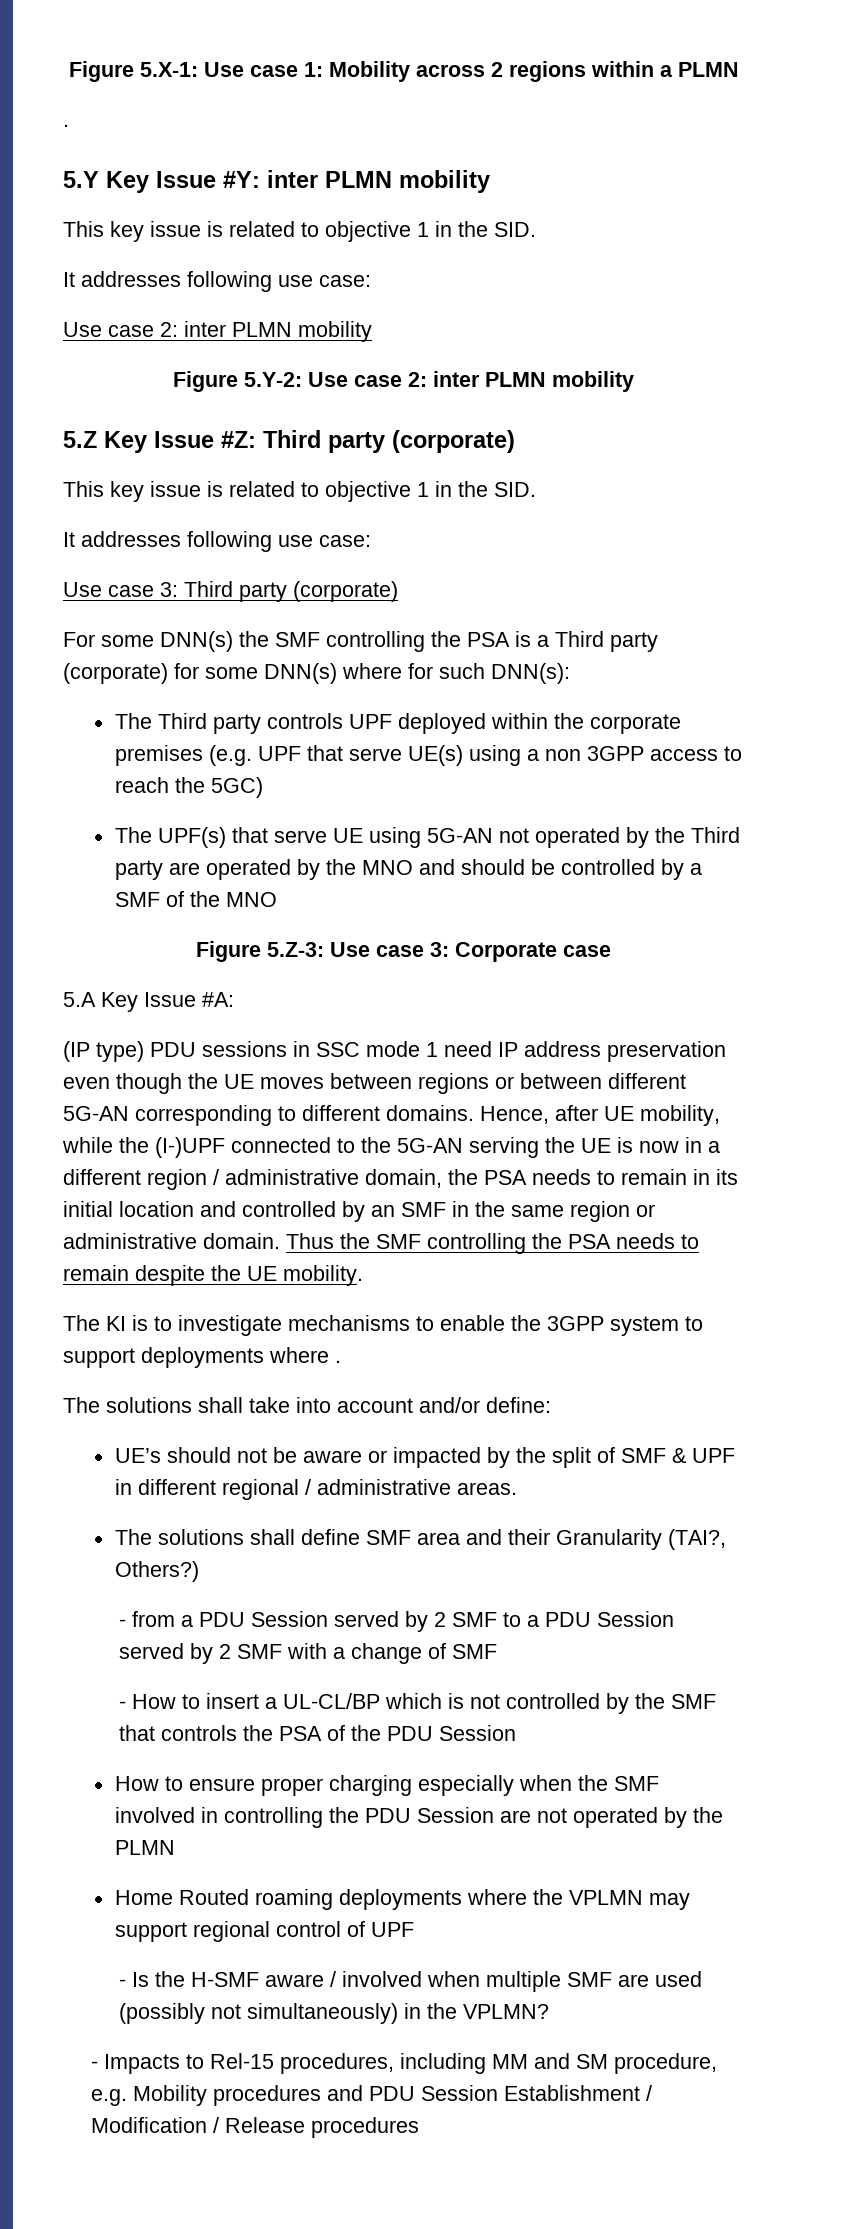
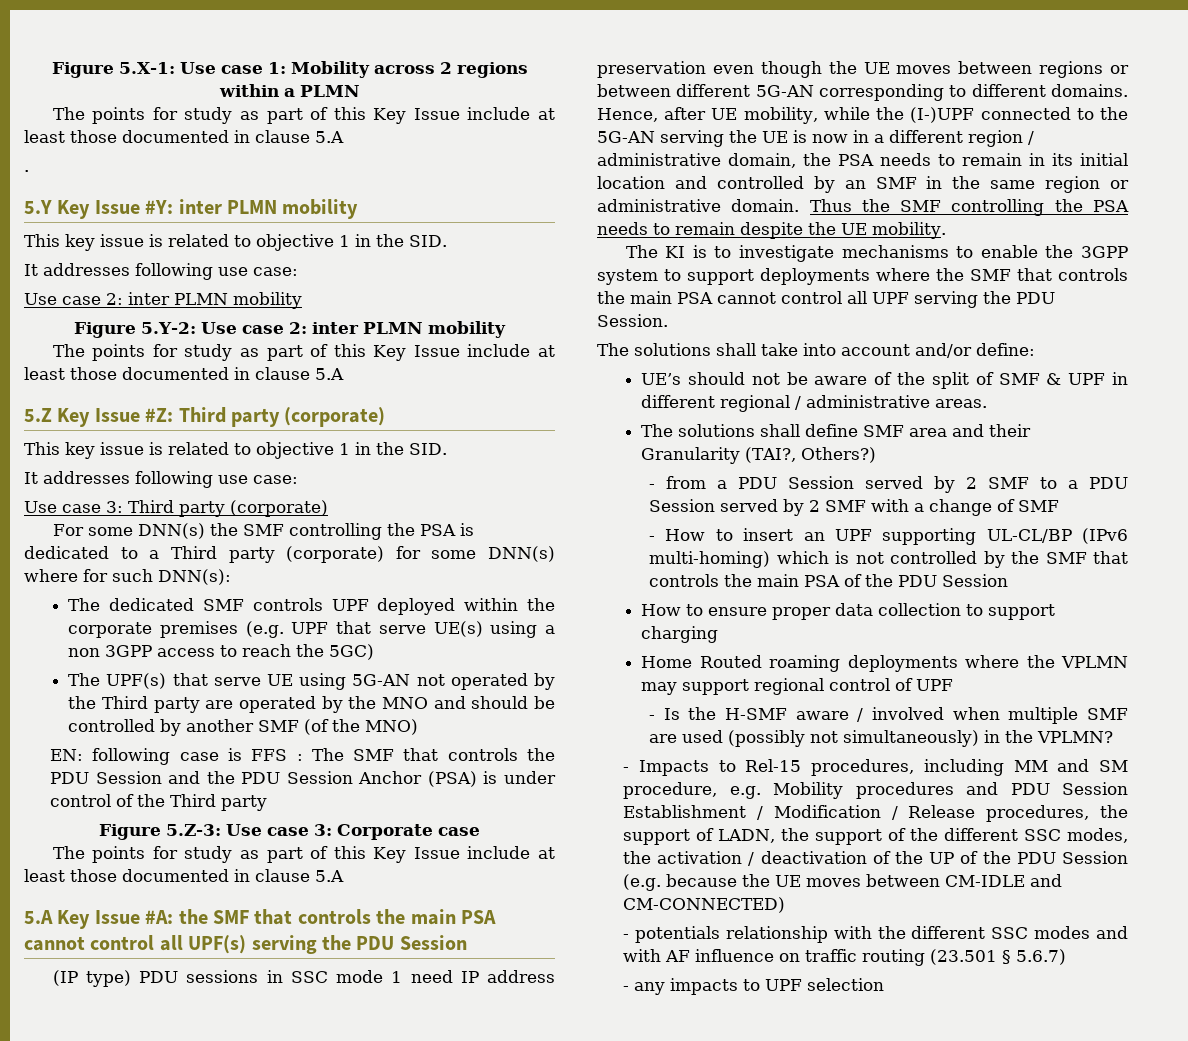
  Figure 5.X-1: Use case 1: Mobility across 2 regions within a PLMN
+ The points for study as part of this Key Issue include at least those documented in clause 5.A
  Figure 5.Y-2: Use case 2: inter PLMN mobility
+ The points for study as part of this Key Issue include at least those documented in clause 5.A
- For some DNN(s) the SMF controlling the PSA is a Third party (corporate) for some DNN(s) where for such DNN(s):
+ For some DNN(s) the SMF controlling the PSA is dedicated to a Third party (corporate) for some DNN(s) where for such DNN(s):
- The Third party controls UPF deployed within the corporate premises (e.g. UPF that serve UE(s) using a non 3GPP access to reach the 5GC)
+ The dedicated SMF controls UPF deployed within the corporate premises (e.g. UPF that serve UE(s) using a non 3GPP access to reach the 5GC)
- The UPF(s) that serve UE using 5G-AN not operated by the Third party are operated by the MNO and should be controlled by a SMF of the MNO
+ The UPF(s) that serve UE using 5G-AN not operated by the Third party are operated by the MNO and should be controlled by another SMF (of the MNO)
+ EN: following case is FFS : The SMF that controls the PDU Session and the PDU Session Anchor (PSA) is under control of the Third party
  Figure 5.Z-3: Use case 3: Corporate case
- 5.A Key Issue #A:
+ The points for study as part of this Key Issue include at least those documented in clause 5.A
+ 5.A Key Issue #A: the SMF that controls the main PSA cannot control all UPF(s) serving the PDU Session
- The KI is to investigate mechanisms to enable the 3GPP system to support deployments where .
+ The KI is to investigate mechanisms to enable the 3GPP system to support deployments where the SMF that controls the main PSA cannot control all UPF serving the PDU Session.
- UE’s should not be aware or impacted by the split of SMF & UPF in different regional / administrative areas.
+ UE’s should not be aware of the split of SMF & UPF in different regional / administrative areas.
- - How to insert a UL-CL/BP which is not controlled by the SMF that controls the PSA of the PDU Session
+ - How to insert an UPF supporting UL-CL/BP (IPv6 multi-homing) which is not controlled by the SMF that controls the main PSA of the PDU Session
- How to ensure proper charging especially when the SMF involved in controlling the PDU Session are not operated by the PLMN
+ How to ensure proper data collection to support charging
- - Impacts to Rel-15 procedures, including MM and SM procedure, e.g. Mobility procedures and PDU Session Establishment / Modification / Release procedures
+ - Impacts to Rel-15 procedures, including MM and SM procedure, e.g. Mobility procedures and PDU Session Establishment / Modification / Release procedures, the support of LADN, the support of the different SSC modes, the activation / deactivation of the UP of the PDU Session (e.g. because the UE moves between CM-IDLE and CM-CONNECTED)
+ - potentials relationship with the different SSC modes and with AF influence on traffic routing (23.501 § 5.6.7)
+ - any impacts to UPF selection

